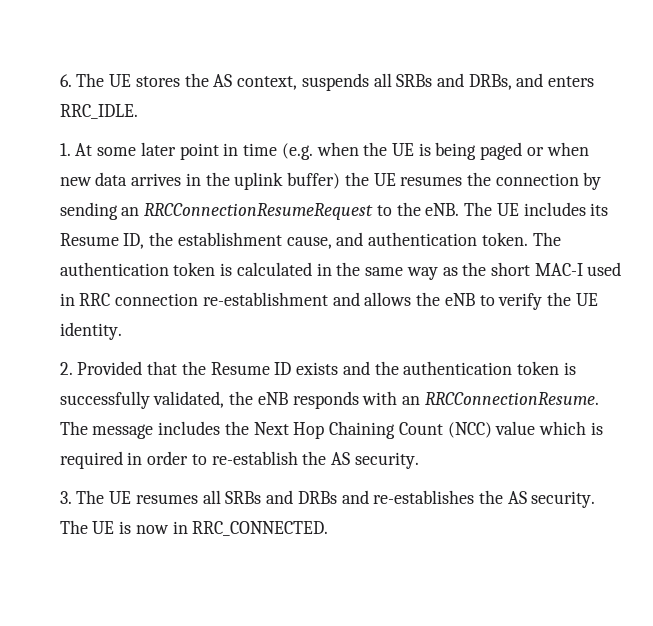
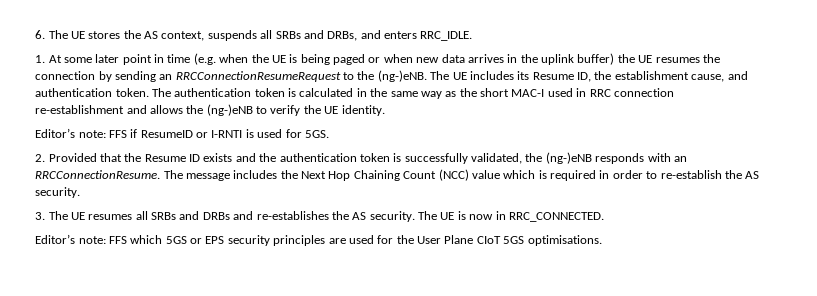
- 1. At some later point in time (e.g. when the UE is being paged or when new data arrives in the uplink buffer) the UE resumes the connection by sending an RRCConnectionResumeRequest to the eNB.
+ 1. At some later point in time (e.g. when the UE is being paged or when new data arrives in the uplink buffer) the UE resumes the connection by sending an RRCConnectionResumeRequest to the (ng-)eNB.
- The authentication token is calculated in the same way as the short MAC-I used in RRC connection re-establishment and allows the eNB to verify the UE identity.
+ The authentication token is calculated in the same way as the short MAC-I used in RRC connection re-establishment and allows the (ng-)eNB to verify the UE identity.
+ Editor’s note: FFS if ResumeID or I-RNTI is used for 5GS.
- 2. Provided that the Resume ID exists and the authentication token is successfully validated, the eNB responds with an RRCConnectionResume.
+ 2. Provided that the Resume ID exists and the authentication token is successfully validated, the (ng-)eNB responds with an RRCConnectionResume.
+ Editor’s note: FFS which 5GS or EPS security principles are used for the User Plane CIoT 5GS optimisations.

